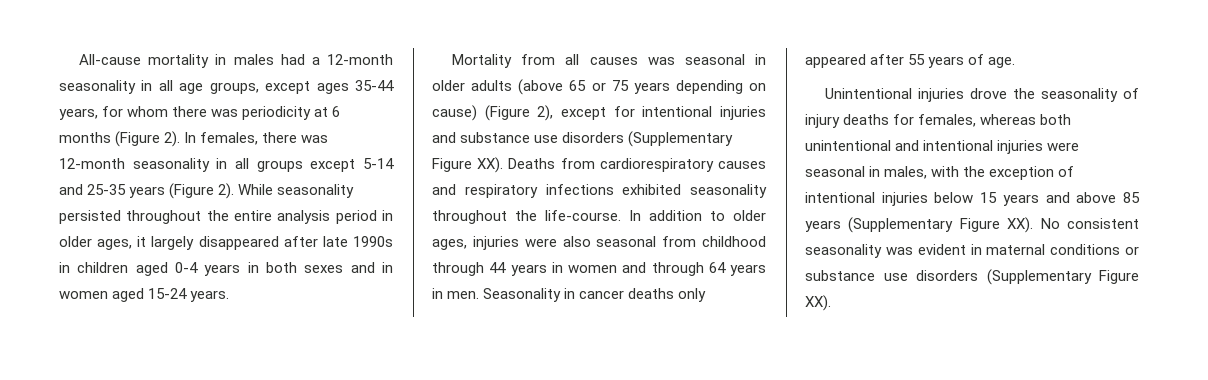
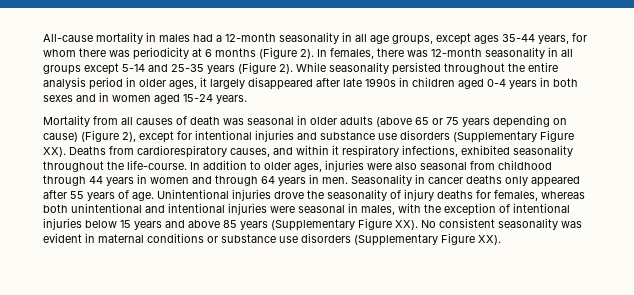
- Mortality from all causes was seasonal in older adults (above 65 or 75 years depending on cause) (Figure 2), except for intentional injuries and substance use disorders (Supplementary Figure XX). Deaths from cardiorespiratory causes and respiratory infections exhibited seasonality throughout the life-course.
+ Mortality from all causes of death was seasonal in older adults (above 65 or 75 years depending on cause) (Figure 2), except for intentional injuries and substance use disorders (Supplementary Figure XX). Deaths from cardiorespiratory causes, and within it respiratory infections, exhibited seasonality throughout the life-course.
- Seasonality in cancer deaths only appeared after 55 years of age.
- Unintentional injuries drove the seasonality of injury deaths for females, whereas both unintentional and intentional injuries were seasonal in males, with the exception of intentional injuries below 15 years and above 85 years (Supplementary Figure XX). No consistent seasonality was evident in maternal conditions or substance use disorders (Supplementary Figure XX).
+ Seasonality in cancer deaths only appeared after 55 years of age. Unintentional injuries drove the seasonality of injury deaths for females, whereas both unintentional and intentional injuries were seasonal in males, with the exception of intentional injuries below 15 years and above 85 years (Supplementary Figure XX). No consistent seasonality was evident in maternal conditions or substance use disorders (Supplementary Figure XX).

